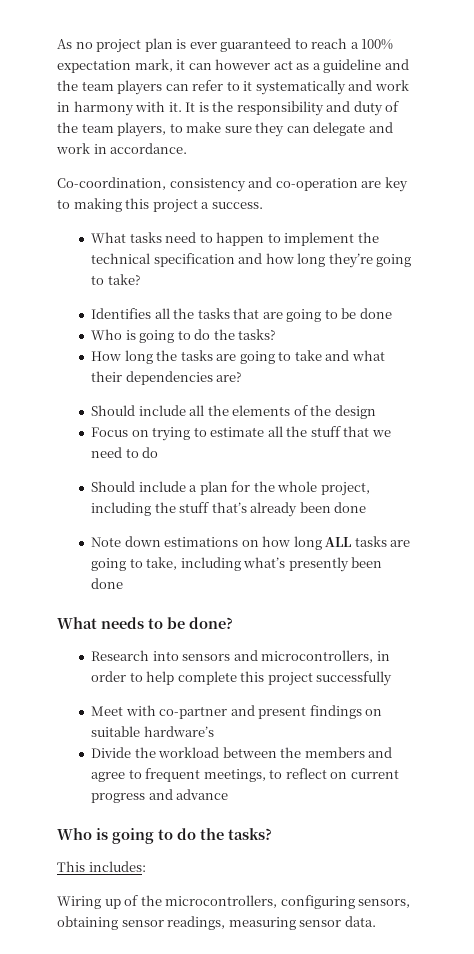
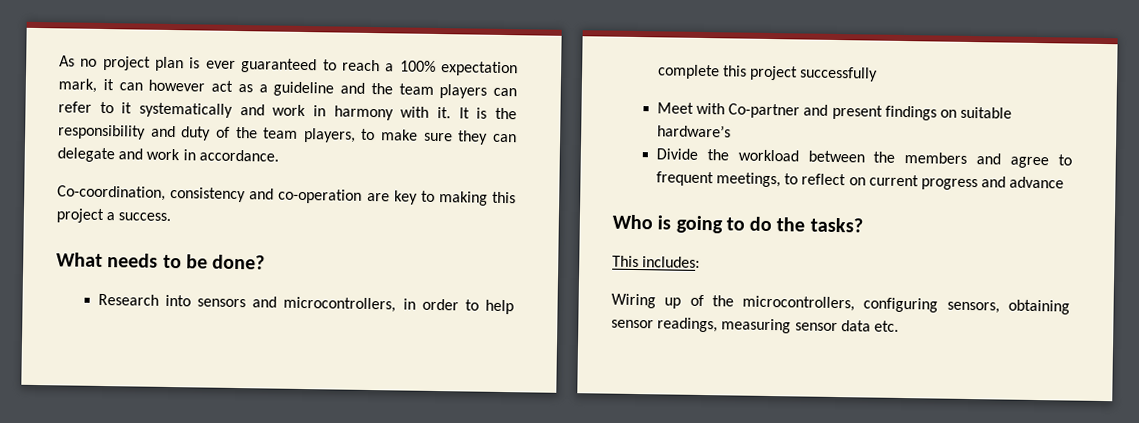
- What tasks need to happen to implement the technical specification and how long they’re going to take?
- Identifies all the tasks that are going to be done
- Who is going to do the tasks?
- How long the tasks are going to take and what their dependencies are?
- Should include all the elements of the design
- Focus on trying to estimate all the stuff that we need to do
- Should include a plan for the whole project, including the stuff that’s already been done
- Note down estimations on how long ALL tasks are going to take, including what’s presently been done
- Meet with co-partner and present findings on suitable hardware’s
+ Meet with Co-partner and present findings on suitable hardware’s
- Wiring up of the microcontrollers, configuring sensors, obtaining sensor readings, measuring sensor data.
+ Wiring up of the microcontrollers, configuring sensors, obtaining sensor readings, measuring sensor data etc.

